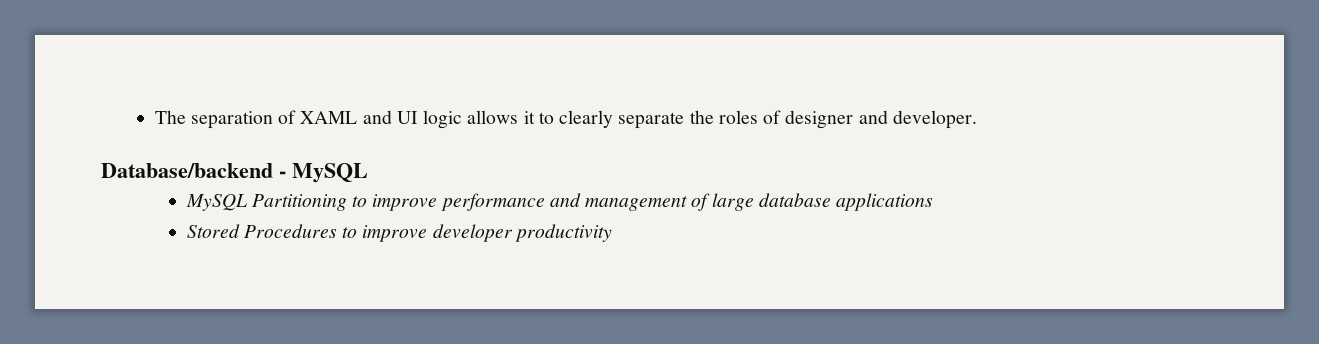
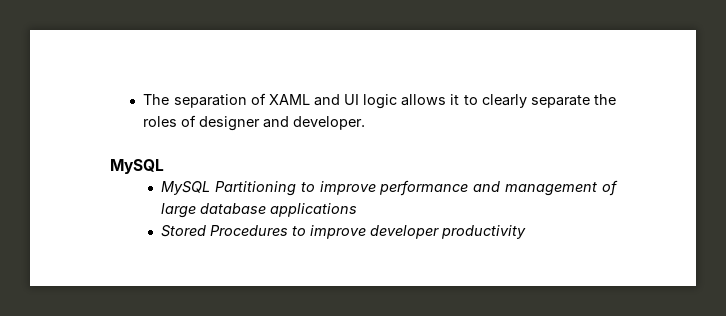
  The separation of XAML and UI logic allows it to clearly separate the roles of designer and developer.
- Database/backend - MySQL
+ MySQL

